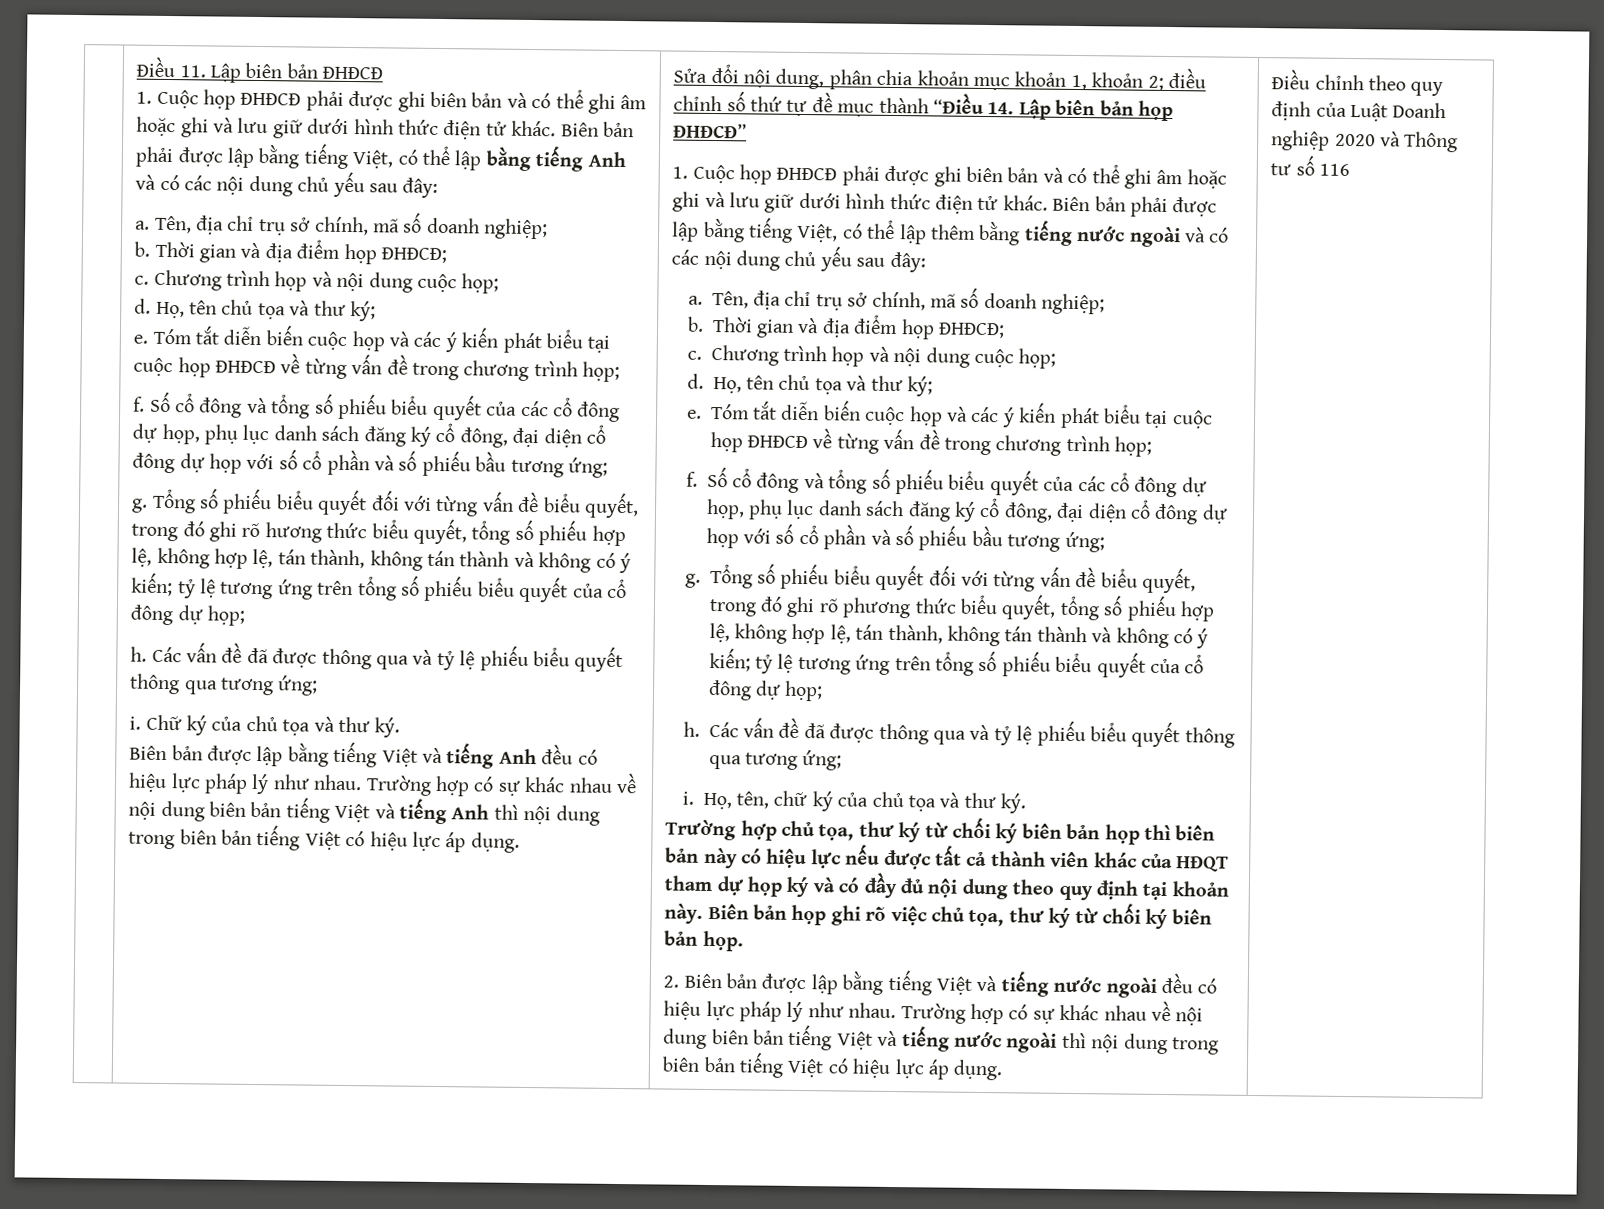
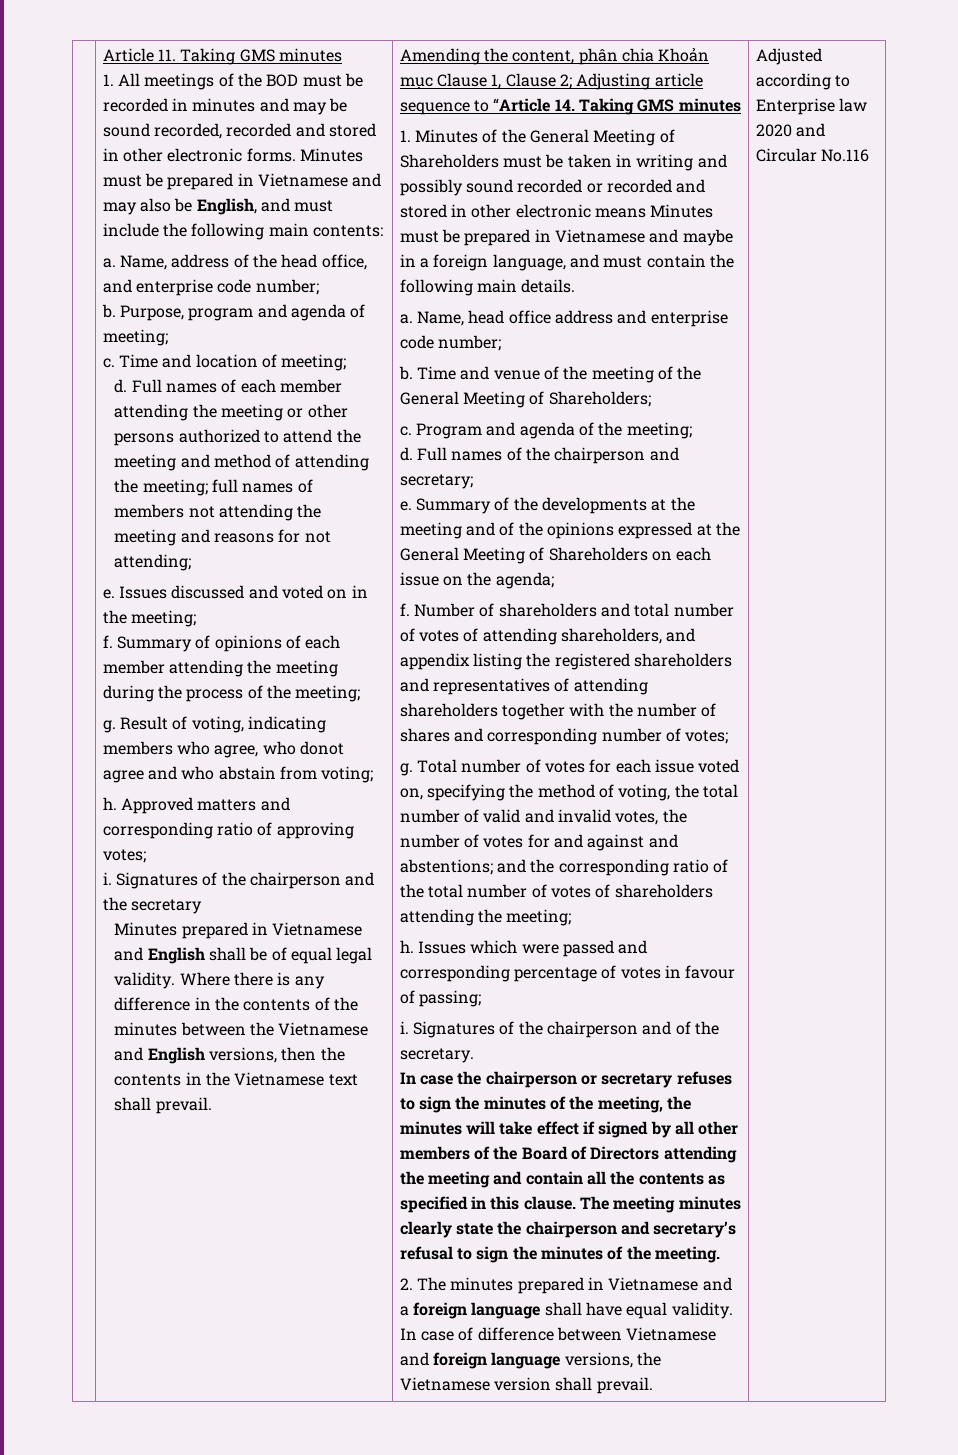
- Điều 11. Lập biên bản ĐHĐCĐ
- 1. Cuộc họp ĐHĐCĐ phải được ghi biên bản và có thể ghi âm hoặc ghi và lưu giữ dưới hình thức điện tử khác. Biên bản phải được lập bằng tiếng Việt, có thể lập bằng tiếng Anh và có các nội dung chủ yếu sau đây:
- a. Tên, địa chỉ trụ sở chính, mã số doanh nghiệp;
- b. Thời gian và địa điểm họp ĐHĐCĐ;
- c. Chương trình họp và nội dung cuộc họp;
- d. Họ, tên chủ tọa và thư ký;
- e. Tóm tắt diễn biến cuộc họp và các ý kiến phát biểu tại cuộc họp ĐHĐCĐ về từng vấn đề trong chương trình họp;
- f. Số cổ đông và tổng số phiếu biểu quyết của các cổ đông dự họp, phụ lục danh sách đăng ký cổ đông, đại diện cổ đông dự họp với số cổ phần và số phiếu bầu tương ứng;
- g. Tổng số phiếu biểu quyết đối với từng vấn đề biểu quyết, trong đó ghi rõ hương thức biểu quyết, tổng số phiếu hợp lệ, không hợp lệ, tán thành, không tán thành và không có ý kiến; tỷ lệ tương ứng trên tổng số phiếu biểu quyết của cổ đông dự họp;
- h. Các vấn đề đã được thông qua và tỷ lệ phiếu biểu quyết thông qua tương ứng;
- i. Chữ ký của chủ tọa và thư ký.
- Biên bản được lập bằng tiếng Việt và tiếng Anh đều có hiệu lực pháp lý như nhau. Trường hợp có sự khác nhau về nội dung biên bản tiếng Việt và tiếng Anh thì nội dung trong biên bản tiếng Việt có hiệu lực áp dụng. | Sửa đổi nội dung, phân chia khoản mục khoản 1, khoản 2; điều chỉnh số thứ tự đề mục thành “Điều 14. Lập biên bản họp ĐHĐCĐ”
- 1. Cuộc họp ĐHĐCĐ phải được ghi biên bản và có thể ghi âm hoặc ghi và lưu giữ dưới hình thức điện tử khác. Biên bản phải được lập bằng tiếng Việt, có thể lập thêm bằng tiếng nước ngoài và có các nội dung chủ yếu sau đây:
- a. Tên, địa chỉ trụ sở chính, mã số doanh nghiệp;
- b. Thời gian và địa điểm họp ĐHĐCĐ;
- c. Chương trình họp và nội dung cuộc họp;
- d. Họ, tên chủ tọa và thư ký;
- e. Tóm tắt diễn biến cuộc họp và các ý kiến phát biểu tại cuộc họp ĐHĐCĐ về từng vấn đề trong chương trình họp;
- f. Số cổ đông và tổng số phiếu biểu quyết của các cổ đông dự họp, phụ lục danh sách đăng ký cổ đông, đại diện cổ đông dự họp với số cổ phần và số phiếu bầu tương ứng;
- g. Tổng số phiếu biểu quyết đối với từng vấn đề biểu quyết, trong đó ghi rõ phương thức biểu quyết, tổng số phiếu hợp lệ, không hợp lệ, tán thành, không tán thành và không có ý kiến; tỷ lệ tương ứng trên tổng số phiếu biểu quyết của cổ đông dự họp;
- h. Các vấn đề đã được thông qua và tỷ lệ phiếu biểu quyết thông qua tương ứng;
- i. Họ, tên, chữ ký của chủ tọa và thư ký.
- Trường hợp chủ tọa, thư ký từ chối ký biên bản họp thì biên bản này có hiệu lực nếu được tất cả thành viên khác của HĐQT tham dự họp ký và có đầy đủ nội dung theo quy định tại khoản này. Biên bản họp ghi rõ việc chủ tọa, thư ký từ chối ký biên bản họp.
- 2. Biên bản được lập bằng tiếng Việt và tiếng nước ngoài đều có hiệu lực pháp lý như nhau. Trường hợp có sự khác nhau về nội dung biên bản tiếng Việt và tiếng nước ngoài thì nội dung trong biên bản tiếng Việt có hiệu lực áp dụng. | Điều chỉnh theo quy định của Luật Doanh nghiệp 2020 và Thông tư số 116
+ Article 11. Taking GMS minutes
+ 1. All meetings of the BOD must be recorded in minutes and may be sound recorded, recorded and stored in other electronic forms. Minutes must be prepared in Vietnamese and may also be English, and must include the following main contents:
+ a. Name, address of the head office, and enterprise code number;
+ b. Purpose, program and agenda of meeting;
+ c. Time and location of meeting;
+ d. Full names of each member attending the meeting or other persons authorized to attend the meeting and method of attending the meeting; full names of members not attending the meeting and reasons for not attending;
+ e. Issues discussed and voted on in the meeting;
+ f. Summary of opinions of each member attending the meeting during the process of the meeting;
+ g. Result of voting, indicating members who agree, who donot agree and who abstain from voting;
+ h. Approved matters and corresponding ratio of approving votes;
+ i. Signatures of the chairperson and the secretary
+ Minutes prepared in Vietnamese and English shall be of equal legal validity. Where there is any difference in the contents of the minutes between the Vietnamese and English versions, then the contents in the Vietnamese text shall prevail. | Amending the content, phân chia Khoản mục Clause 1, Clause 2; Adjusting article sequence to “Article 14. Taking GMS minutes
+ 1. Minutes of the General Meeting of Shareholders must be taken in writing and possibly sound recorded or recorded and stored in other electronic means Minutes must be prepared in Vietnamese and maybe in a foreign language, and must contain the following main details.
+ a. Name, head office address and enterprise code number;
+ b. Time and venue of the meeting of the General Meeting of Shareholders;
+ c. Program and agenda of the meeting;
+ d. Full names of the chairperson and secretary;
+ e. Summary of the developments at the meeting and of the opinions expressed at the General Meeting of Shareholders on each issue on the agenda;
+ f. Number of shareholders and total number of votes of attending shareholders, and appendix listing the registered shareholders and representatives of attending shareholders together with the number of shares and corresponding number of votes;
+ g. Total number of votes for each issue voted on, specifying the method of voting, the total number of valid and invalid votes, the number of votes for and against and abstentions; and the corresponding ratio of the total number of votes of shareholders attending the meeting;
+ h. Issues which were passed and corresponding percentage of votes in favour of passing;
+ i. Signatures of the chairperson and of the secretary.
+ In case the chairperson or secretary refuses to sign the minutes of the meeting, the minutes will take effect if signed by all other members of the Board of Directors attending the meeting and contain all the contents as specified in this clause. The meeting minutes clearly state the chairperson and secretary’s refusal to sign the minutes of the meeting.
+ 2. The minutes prepared in Vietnamese and a foreign language shall have equal validity. In case of difference between Vietnamese and foreign language versions, the Vietnamese version shall prevail. | Adjusted according to Enterprise law 2020 and Circular No.116

